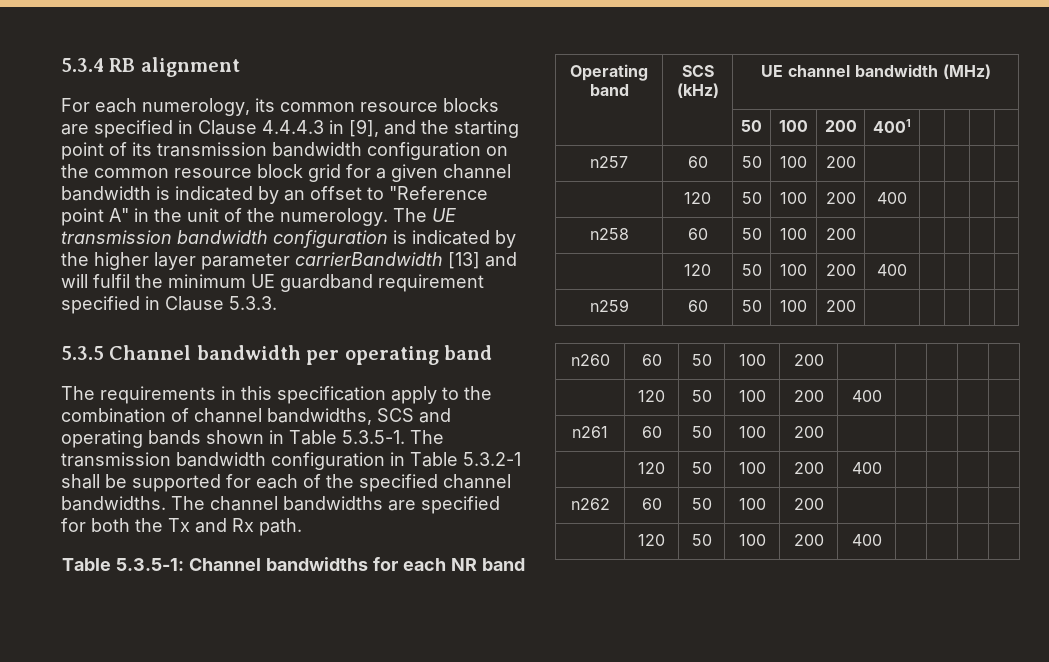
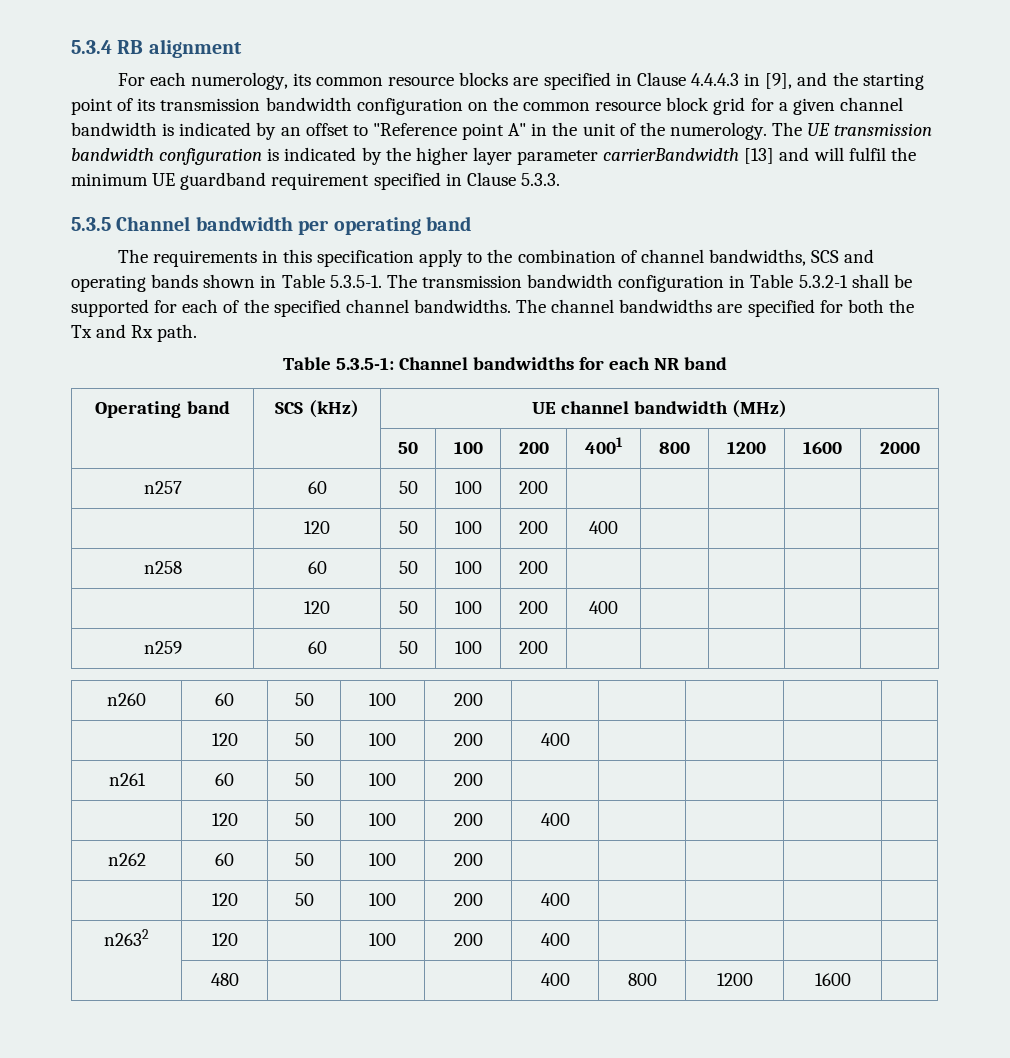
- | | 50 | 100 | 200 | 4001 | | | |
+ | | 50 | 100 | 200 | 4001 | 800 | 1200 | 1600 | 2000
+ n2632 | 120 | | 100 | 200 | 400 | | | |
+ | 480 | | | | 400 | 800 | 1200 | 1600 |

